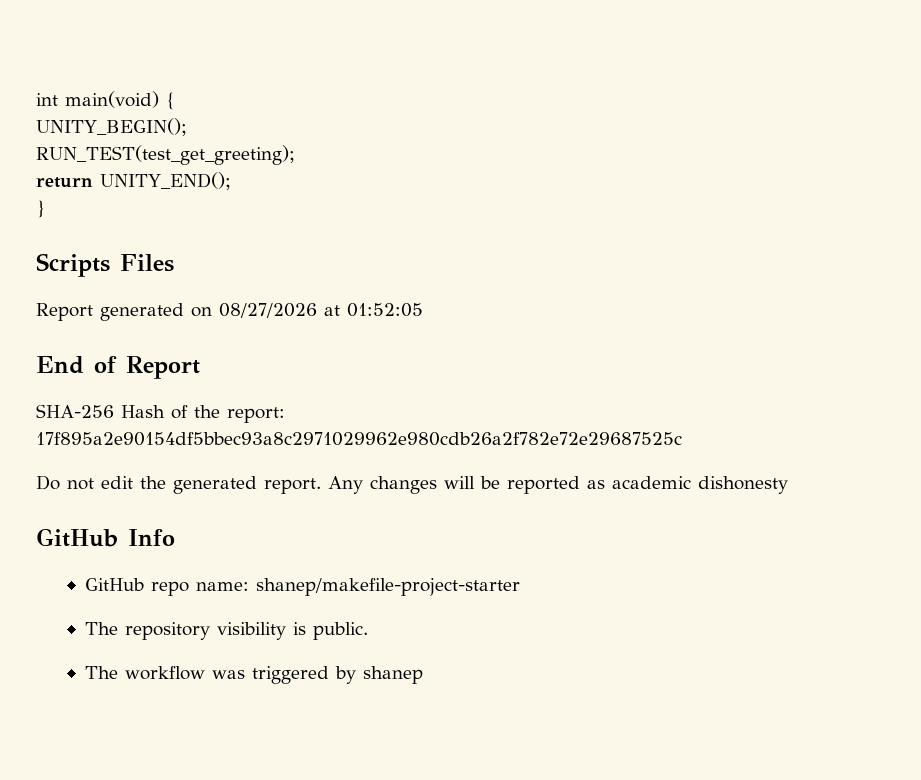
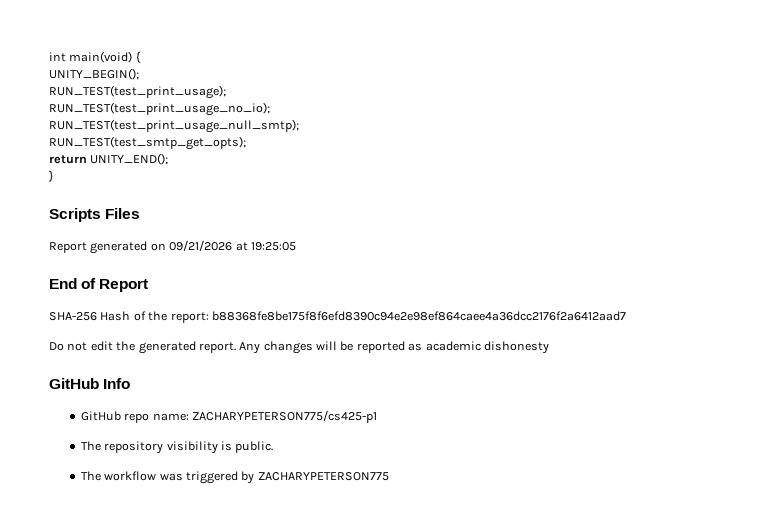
- RUN_TEST(test_get_greeting);
+ RUN_TEST(test_print_usage);
+ RUN_TEST(test_print_usage_no_io);
+ RUN_TEST(test_print_usage_null_smtp);
+ RUN_TEST(test_smtp_get_opts);
- Report generated on 08/27/2026 at 01:52:05
+ Report generated on 09/21/2026 at 19:25:05
- SHA-256 Hash of the report: 17f895a2e90154df5bbec93a8c2971029962e980cdb26a2f782e72e29687525c
+ SHA-256 Hash of the report: b88368fe8be175f8f6efd8390c94e2e98ef864caee4a36dcc2176f2a6412aad7
- GitHub repo name: shanep/makefile-project-starter
+ GitHub repo name: ZACHARYPETERSON775/cs425-p1
- The workflow was triggered by shanep
+ The workflow was triggered by ZACHARYPETERSON775

